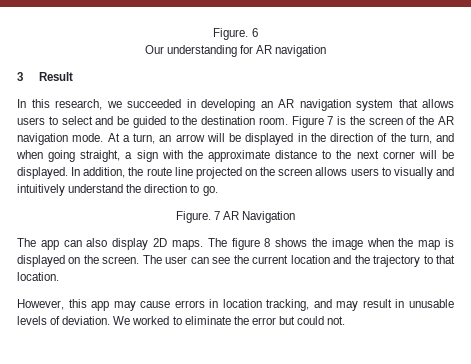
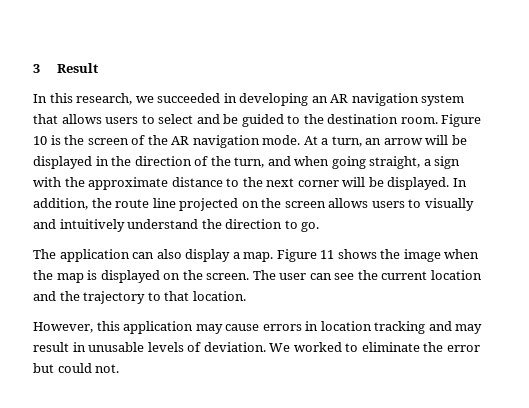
- Figure. 6
- Our understanding for AR navigation
- Figure 7 is the screen of the AR navigation mode.
+ Figure 10 is the screen of the AR navigation mode.
- Figure. 7 AR Navigation
- The app can also display 2D maps. The figure 8 shows the image when the map is displayed on the screen.
+ The application can also display a map. Figure 11 shows the image when the map is displayed on the screen.
- However, this app may cause errors in location tracking, and may result in unusable levels of deviation.
+ However, this application may cause errors in location tracking and may result in unusable levels of deviation.

